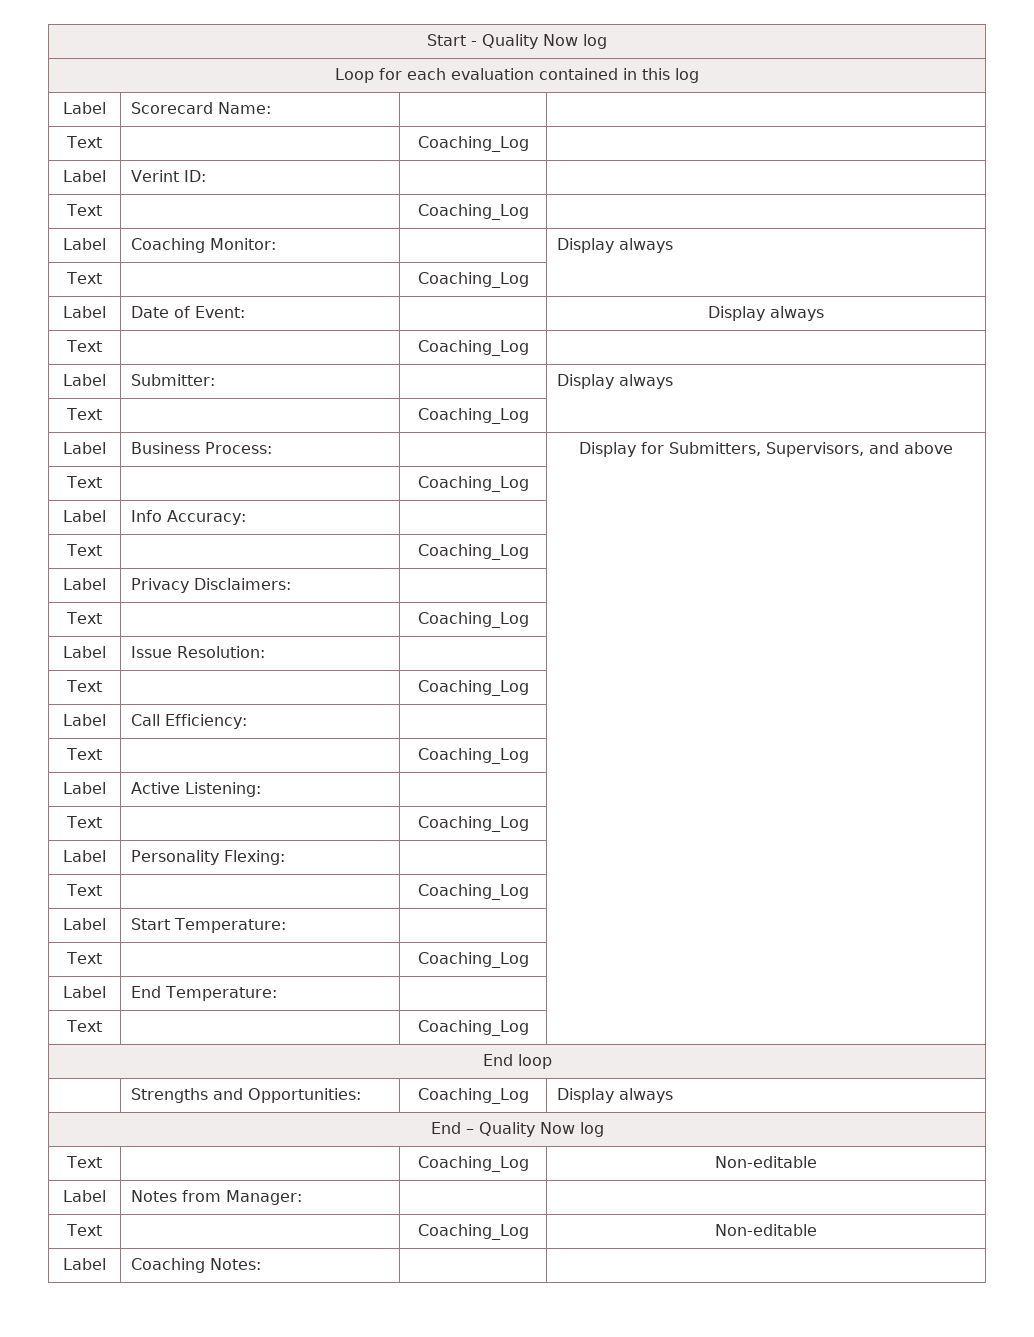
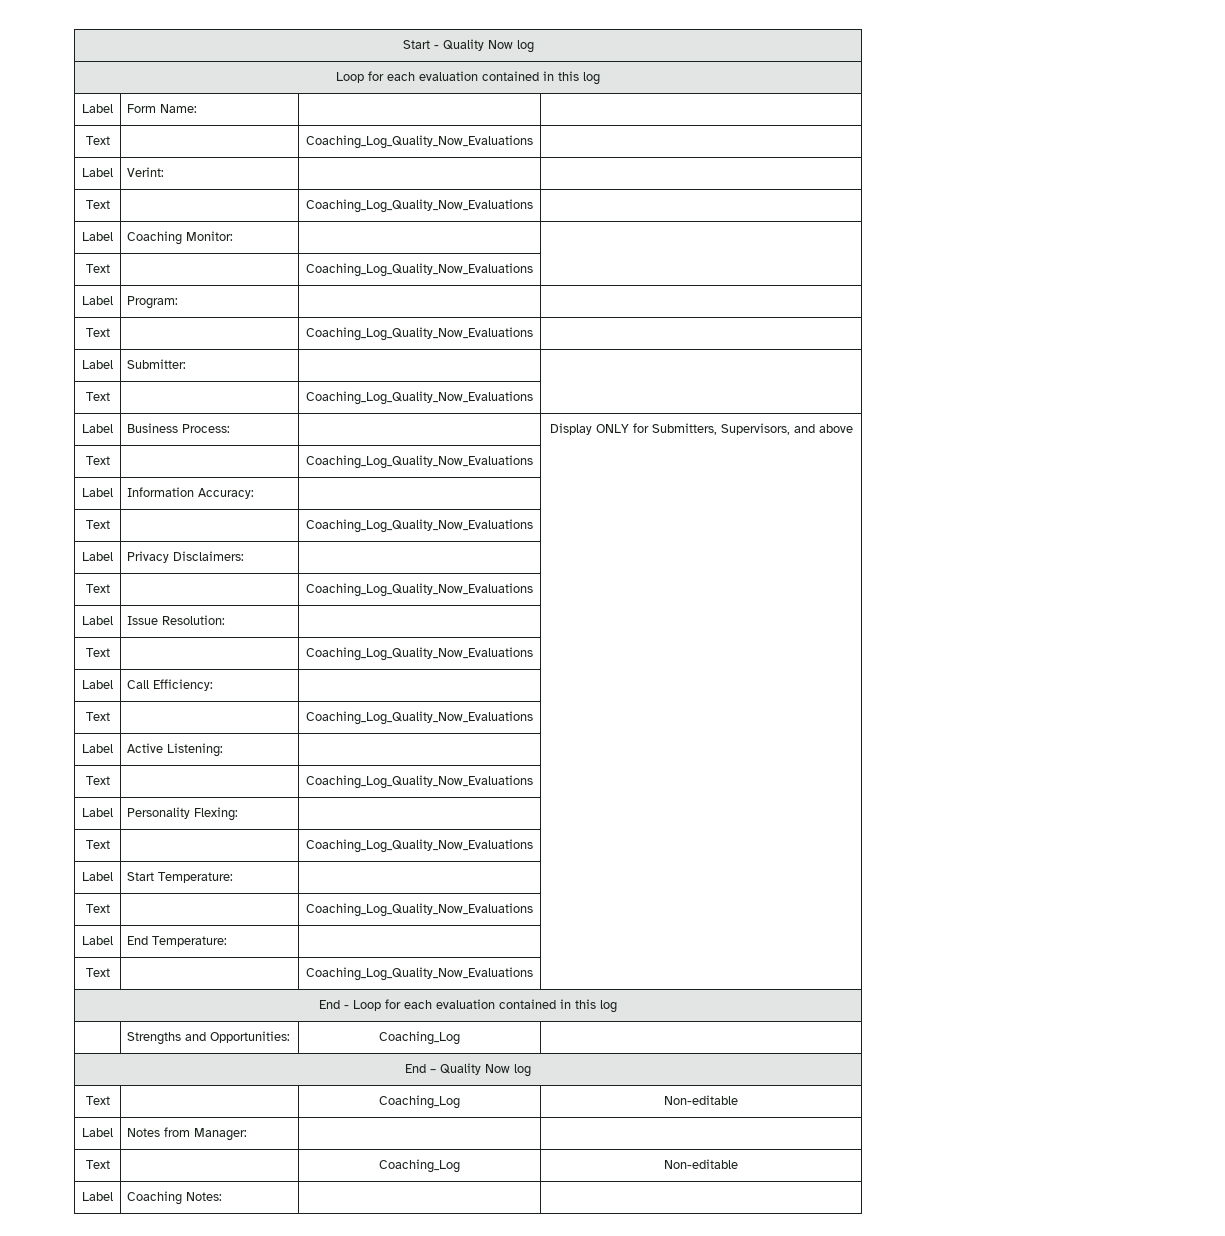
- Label | Scorecard Name: | |
- Text | | Coaching_Log |
- Label | Verint ID: | |
- Text | | Coaching_Log |
+ Label | Form Name: | |
+ Text | | Coaching_Log_Quality_Now_Evaluations |
+ Label | Verint: | |
+ Text | | Coaching_Log_Quality_Now_Evaluations |
- Label | Coaching Monitor: | | Display always
- Text | | Coaching_Log |
- Label | Date of Event: | | Display always
- Text | | Coaching_Log |
+ Label | Coaching Monitor: | |
+ Text | | Coaching_Log_Quality_Now_Evaluations |
+ Label | Program: | |
+ Text | | Coaching_Log_Quality_Now_Evaluations |
- Label | Submitter: | | Display always
- Text | | Coaching_Log |
+ Label | Submitter: | |
+ Text | | Coaching_Log_Quality_Now_Evaluations |
- Label | Business Process: | | Display for Submitters, Supervisors, and above
- Text | | Coaching_Log |
- Label | Info Accuracy: | |
- Text | | Coaching_Log |
+ Label | Business Process: | | Display ONLY for Submitters, Supervisors, and above
+ Text | | Coaching_Log_Quality_Now_Evaluations |
+ Label | Information Accuracy: | |
+ Text | | Coaching_Log_Quality_Now_Evaluations |
  Label | Privacy Disclaimers: | |
- Text | | Coaching_Log |
+ Text | | Coaching_Log_Quality_Now_Evaluations |
  Label | Issue Resolution: | |
- Text | | Coaching_Log |
+ Text | | Coaching_Log_Quality_Now_Evaluations |
  Label | Call Efficiency: | |
- Text | | Coaching_Log |
+ Text | | Coaching_Log_Quality_Now_Evaluations |
  Label | Active Listening: | |
- Text | | Coaching_Log |
+ Text | | Coaching_Log_Quality_Now_Evaluations |
  Label | Personality Flexing: | |
- Text | | Coaching_Log |
+ Text | | Coaching_Log_Quality_Now_Evaluations |
  Label | Start Temperature: | |
- Text | | Coaching_Log |
+ Text | | Coaching_Log_Quality_Now_Evaluations |
  Label | End Temperature: | |
- Text | | Coaching_Log |
- End loop
+ Text | | Coaching_Log_Quality_Now_Evaluations |
+ End - Loop for each evaluation contained in this log
- | Strengths and Opportunities: | Coaching_Log | Display always
+ | Strengths and Opportunities: | Coaching_Log |

